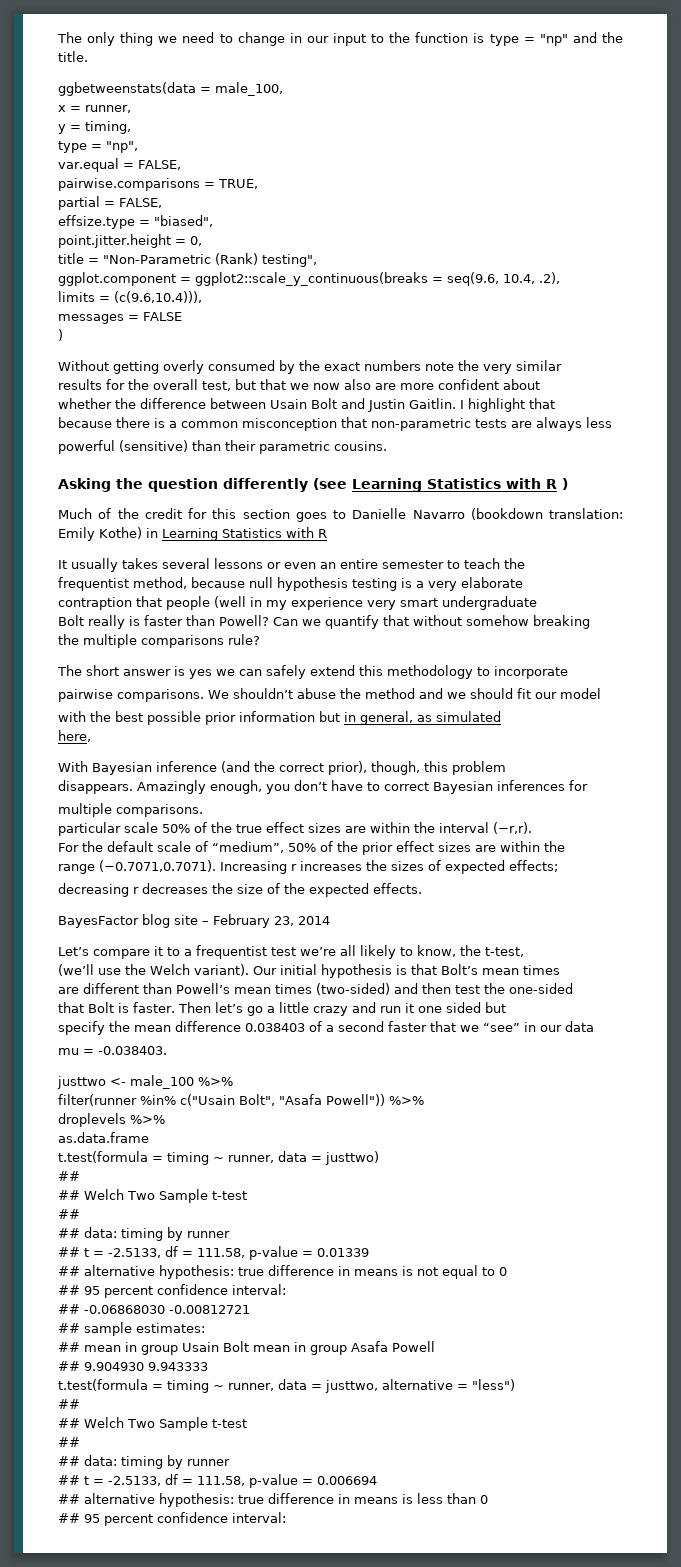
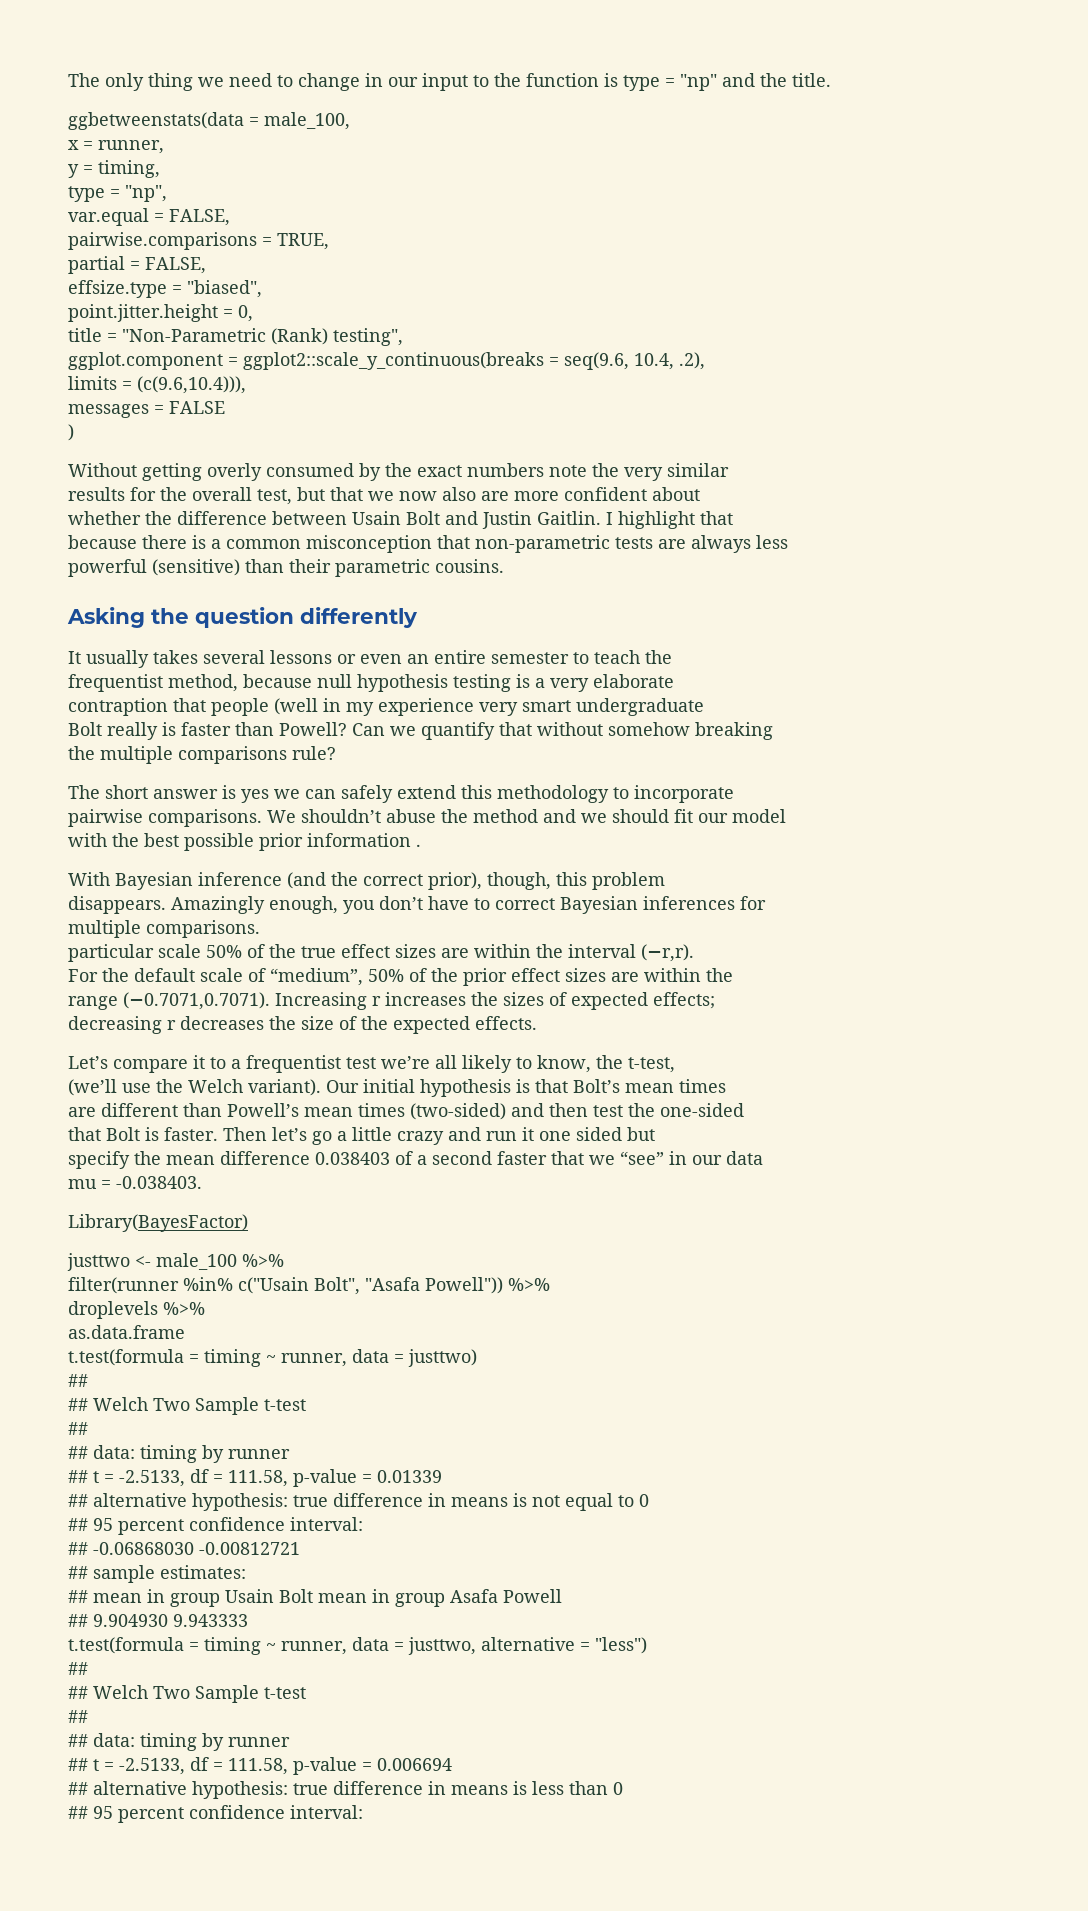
- Asking the question differently (see Learning Statistics with R )
- Much of the credit for this section goes to Danielle Navarro (bookdown translation: Emily Kothe) in Learning Statistics with R
+ Asking the question differently
- with the best possible prior information but in general, as simulated
- here,
+ with the best possible prior information .
- BayesFactor blog site – February 23, 2014
+ Library(BayesFactor)

